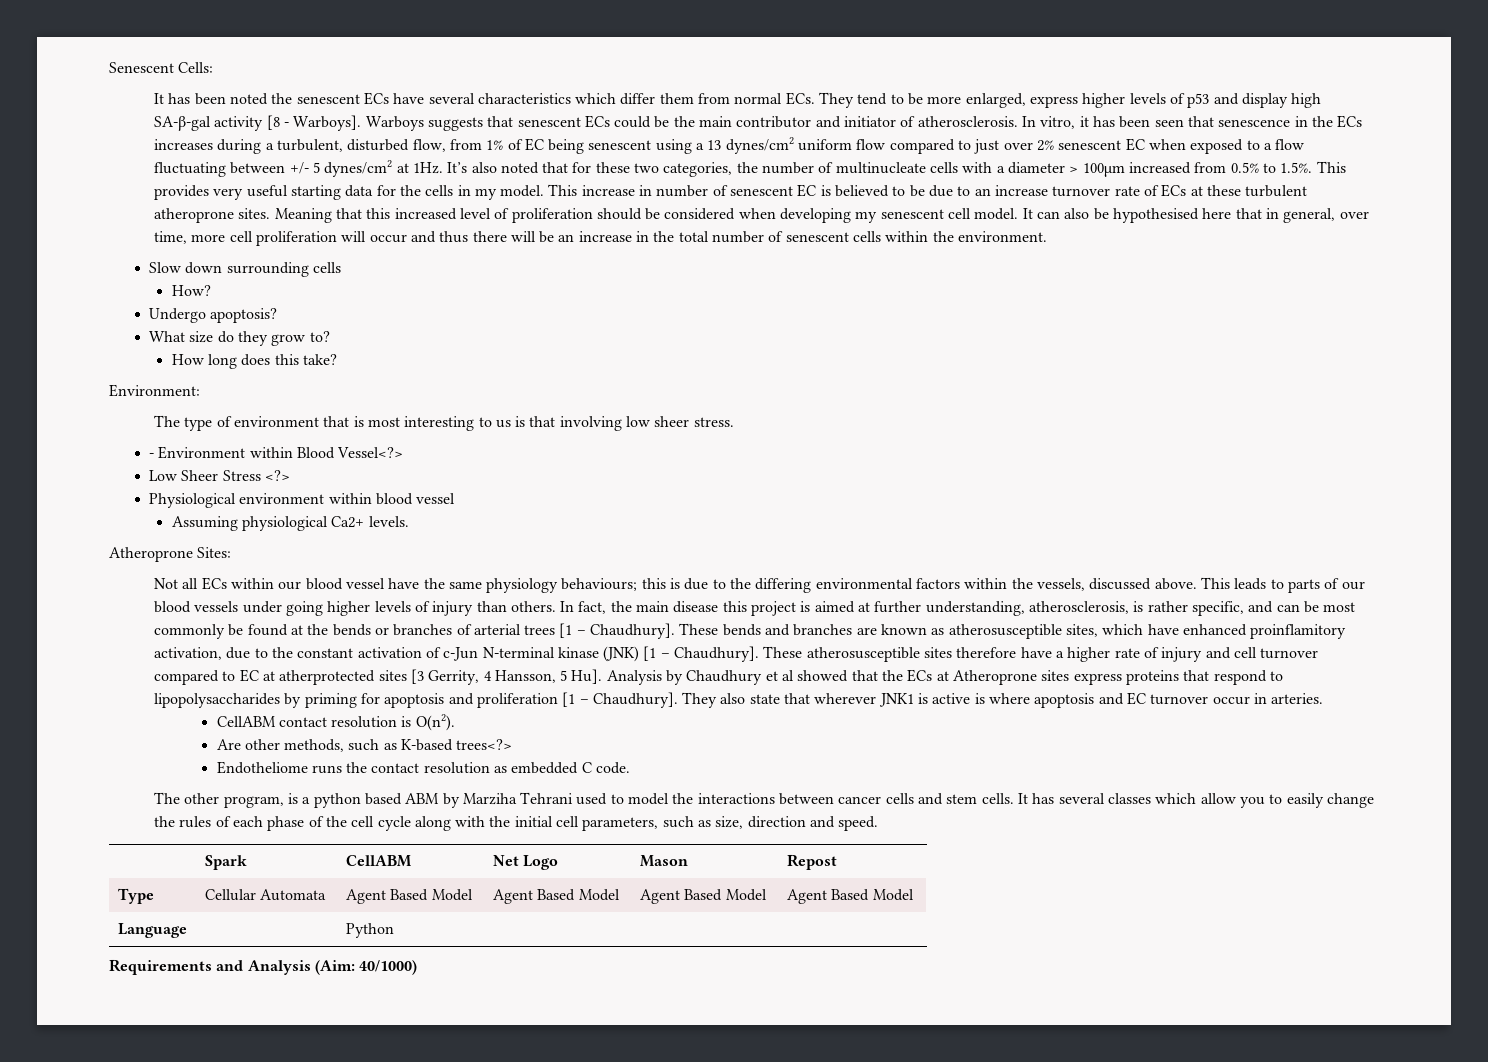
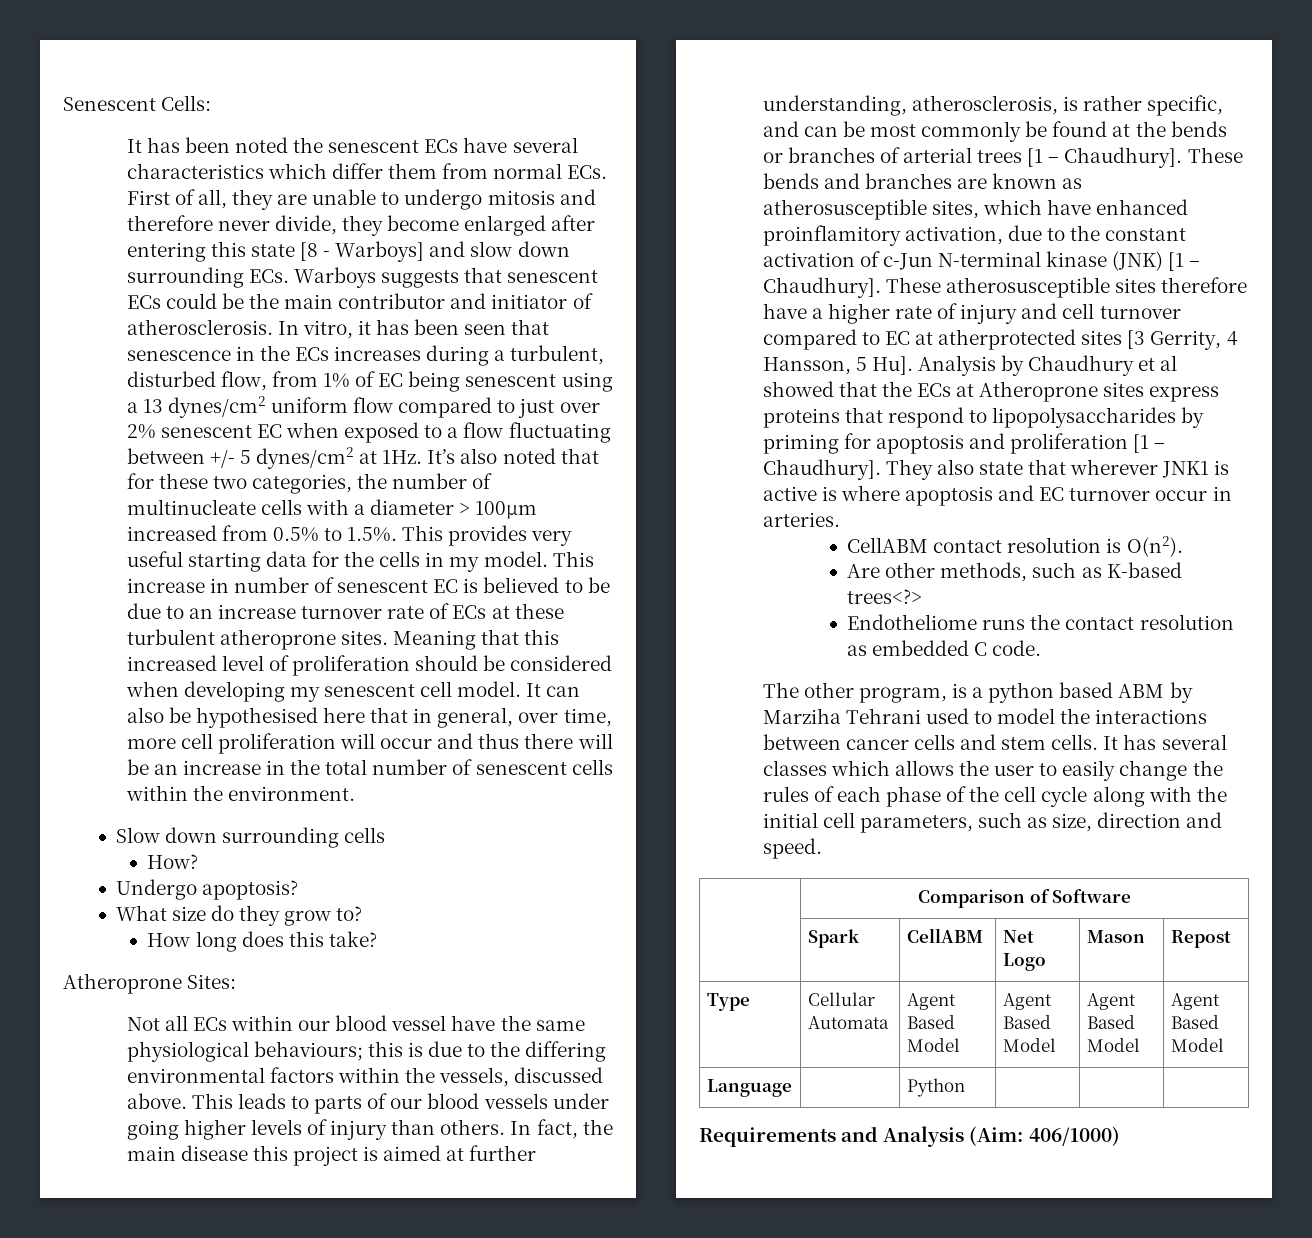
- It has been noted the senescent ECs have several characteristics which differ them from normal ECs. They tend to be more enlarged, express higher levels of p53 and display high SA-β-gal activity [8 - Warboys]. Warboys suggests that senescent ECs could be the main contributor and initiator of atherosclerosis.
+ It has been noted the senescent ECs have several characteristics which differ them from normal ECs. First of all, they are unable to undergo mitosis and therefore never divide, they become enlarged after entering this state [8 - Warboys] and slow down surrounding ECs. Warboys suggests that senescent ECs could be the main contributor and initiator of atherosclerosis.
- Environment:
- The type of environment that is most interesting to us is that involving low sheer stress.
- - Environment within Blood Vessel<?>
- Low Sheer Stress <?>
- Physiological environment within blood vessel
- Assuming physiological Ca2+ levels.
- Not all ECs within our blood vessel have the same physiology behaviours; this is due to the differing environmental factors within the vessels, discussed above.
+ Not all ECs within our blood vessel have the same physiological behaviours; this is due to the differing environmental factors within the vessels, discussed above.
- It has several classes which allow you to easily change the rules of each phase of the cell cycle along with the initial cell parameters, such as size, direction and speed.
+ It has several classes which allows the user to easily change the rules of each phase of the cell cycle along with the initial cell parameters, such as size, direction and speed.
+ | Comparison of Software
- Requirements and Analysis (Aim: 40/1000)
+ Requirements and Analysis (Aim: 406/1000)

